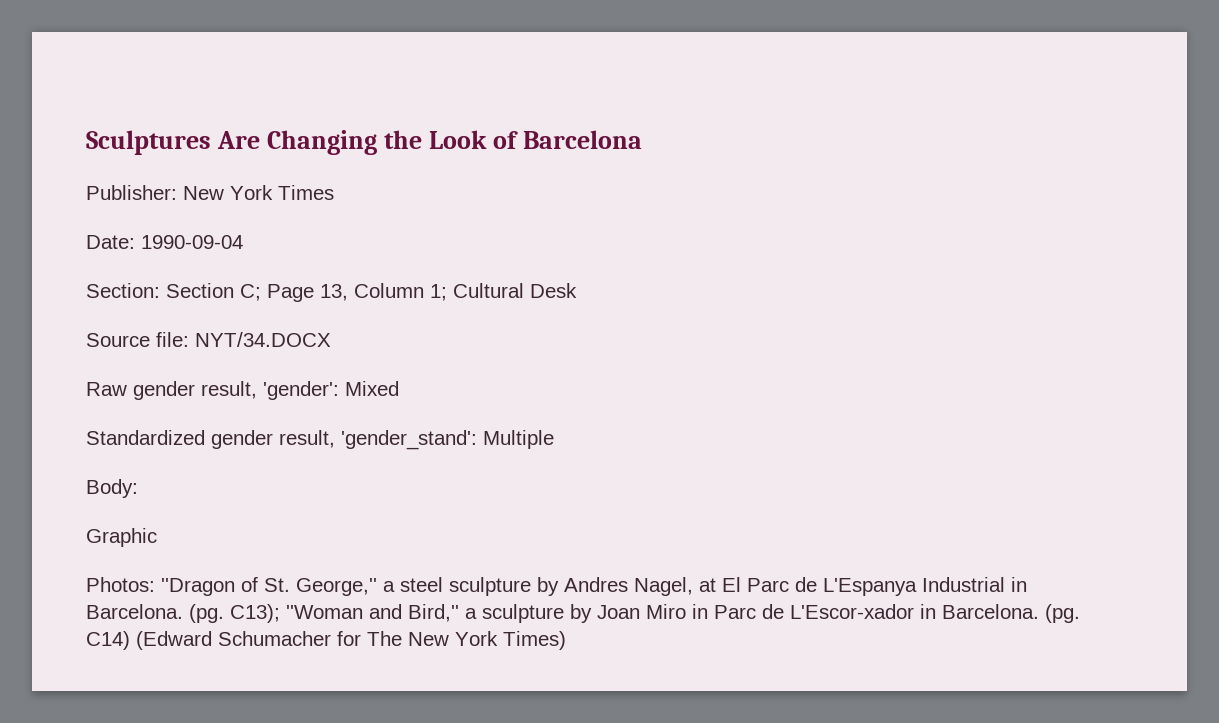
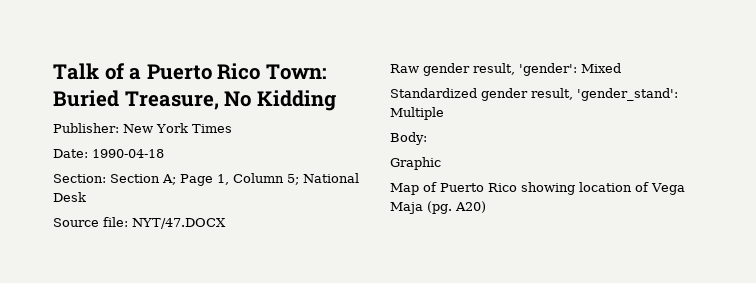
- Sculptures Are Changing the Look of Barcelona
+ Talk of a Puerto Rico Town: Buried Treasure, No Kidding
- Date: 1990-09-04
+ Date: 1990-04-18
- Section: Section C; Page 13, Column 1; Cultural Desk
+ Section: Section A; Page 1, Column 5; National Desk
- Source file: NYT/34.DOCX
+ Source file: NYT/47.DOCX
- Photos: ''Dragon of St. George,'' a steel sculpture by Andres Nagel, at El Parc de L'Espanya Industrial in Barcelona. (pg. C13); ''Woman and Bird,'' a sculpture by Joan Miro in Parc de L'Escor-xador in Barcelona. (pg. C14) (Edward Schumacher for The New York Times)
+ Map of Puerto Rico showing location of Vega Maja (pg. A20)

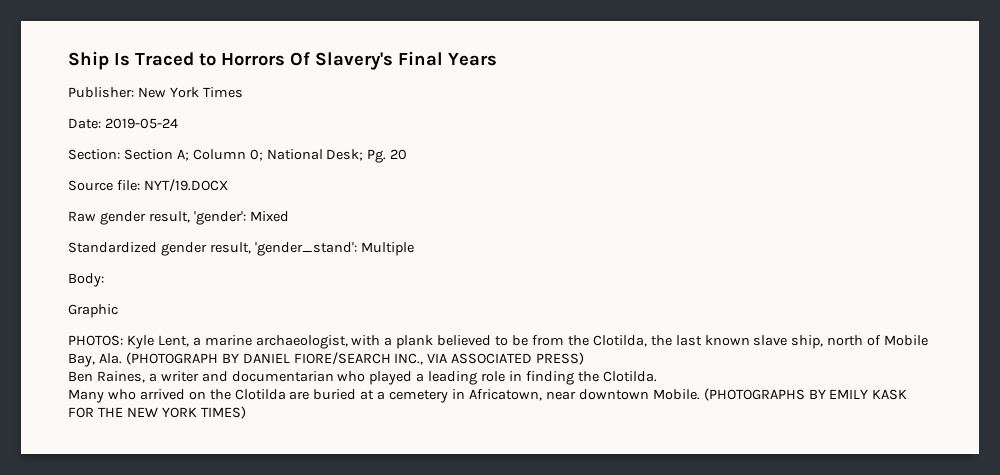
- Talk of a Puerto Rico Town: Buried Treasure, No Kidding
+ Ship Is Traced to Horrors Of Slavery's Final Years
- Date: 1990-04-18
+ Date: 2019-05-24
- Section: Section A; Page 1, Column 5; National Desk
+ Section: Section A; Column 0; National Desk; Pg. 20
- Source file: NYT/47.DOCX
+ Source file: NYT/19.DOCX
- Map of Puerto Rico showing location of Vega Maja (pg. A20)
+ PHOTOS: Kyle Lent, a marine archaeologist, with a plank believed to be from the Clotilda, the last known slave ship, north of Mobile Bay, Ala. (PHOTOGRAPH BY DANIEL FIORE/SEARCH INC., VIA ASSOCIATED PRESS)
+ Ben Raines, a writer and documentarian who played a leading role in finding the Clotilda.
+ Many who arrived on the Clotilda are buried at a cemetery in Africatown, near downtown Mobile. (PHOTOGRAPHS BY EMILY KASK FOR THE NEW YORK TIMES)

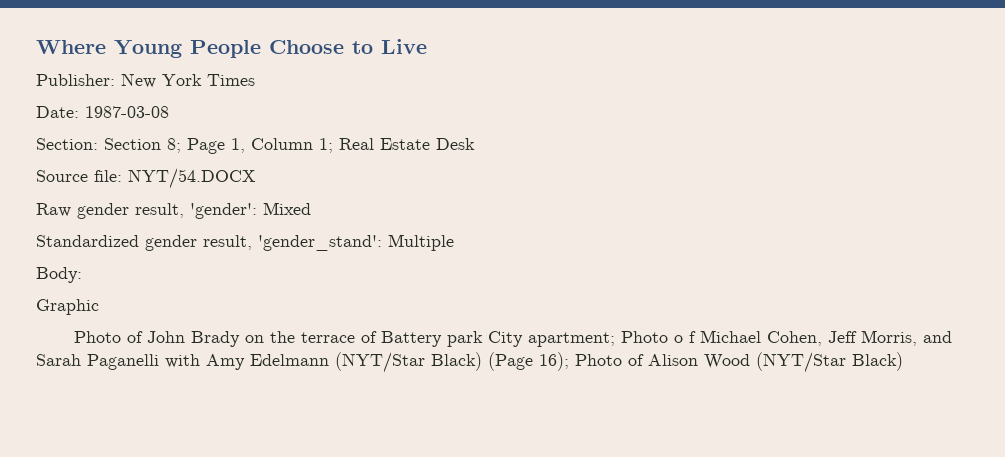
- Ship Is Traced to Horrors Of Slavery's Final Years
+ Where Young People Choose to Live
- Date: 2019-05-24
+ Date: 1987-03-08
- Section: Section A; Column 0; National Desk; Pg. 20
+ Section: Section 8; Page 1, Column 1; Real Estate Desk
- Source file: NYT/19.DOCX
+ Source file: NYT/54.DOCX
- PHOTOS: Kyle Lent, a marine archaeologist, with a plank believed to be from the Clotilda, the last known slave ship, north of Mobile Bay, Ala. (PHOTOGRAPH BY DANIEL FIORE/SEARCH INC., VIA ASSOCIATED PRESS)
- Ben Raines, a writer and documentarian who played a leading role in finding the Clotilda.
- Many who arrived on the Clotilda are buried at a cemetery in Africatown, near downtown Mobile. (PHOTOGRAPHS BY EMILY KASK FOR THE NEW YORK TIMES)
+ Photo of John Brady on the terrace of Battery park City apartment; Photo o f Michael Cohen, Jeff Morris, and Sarah Paganelli with Amy Edelmann (NYT/Star Black) (Page 16); Photo of Alison Wood (NYT/Star Black)

